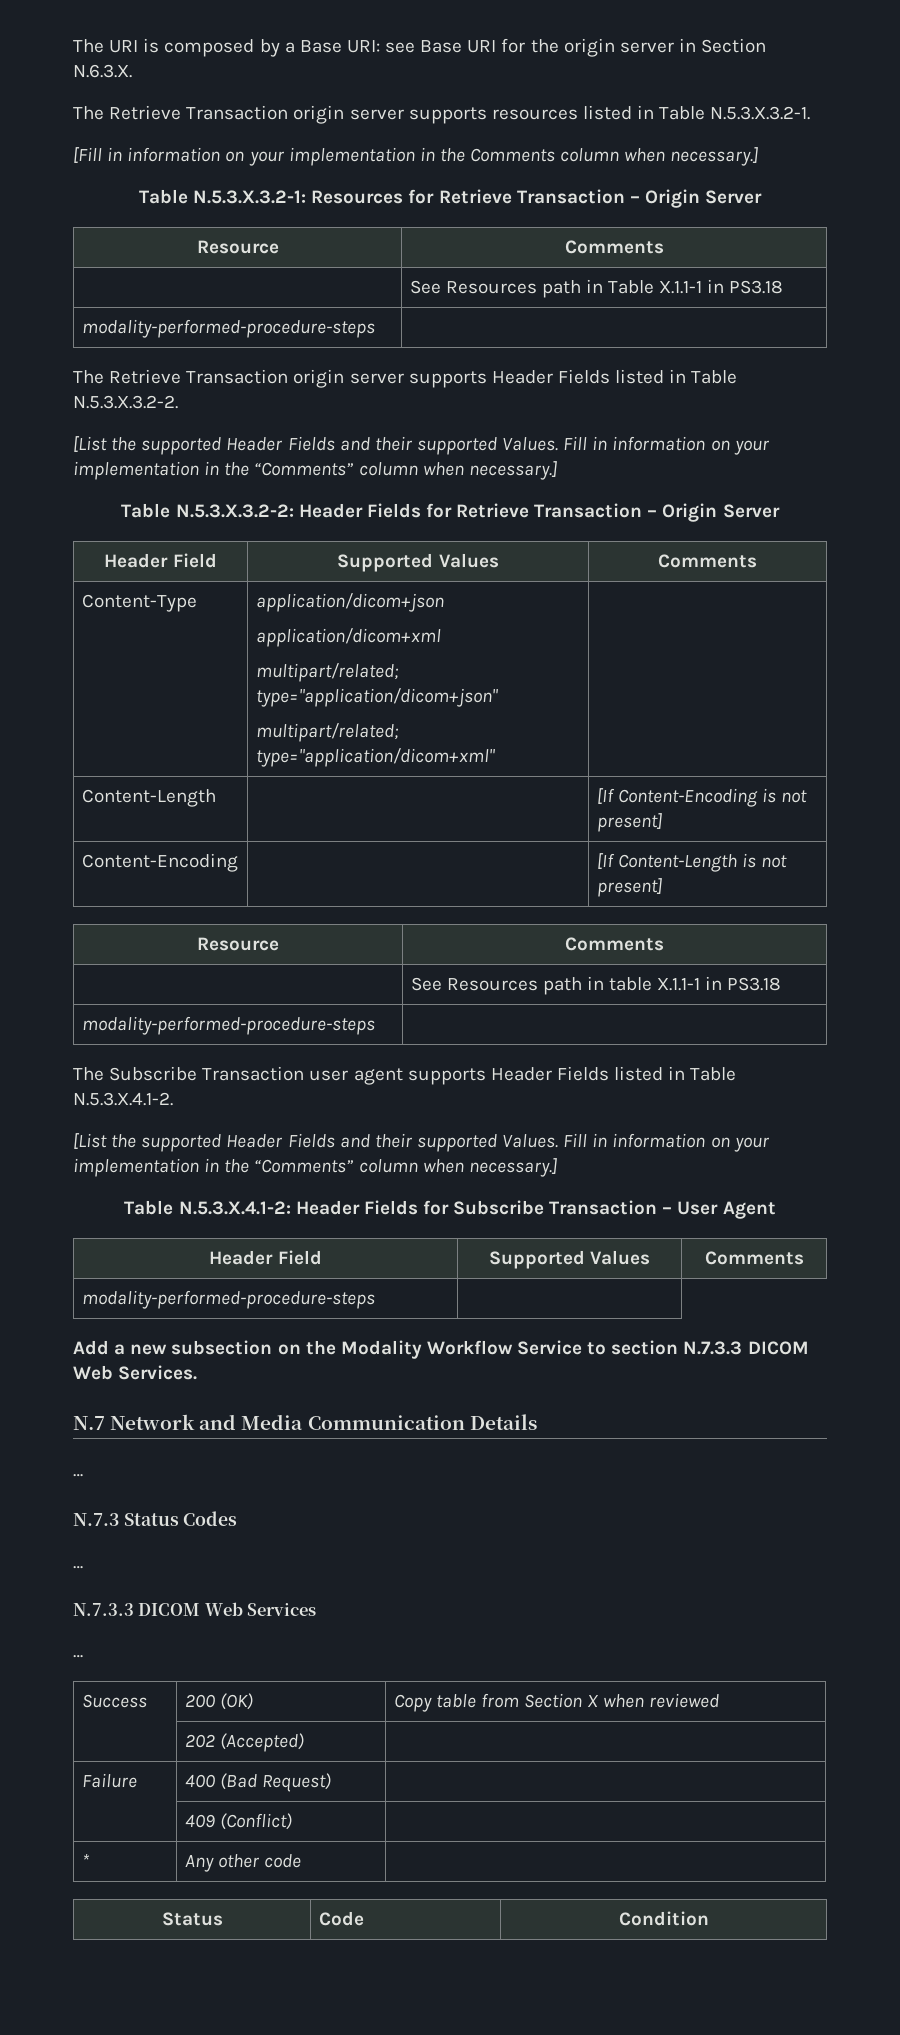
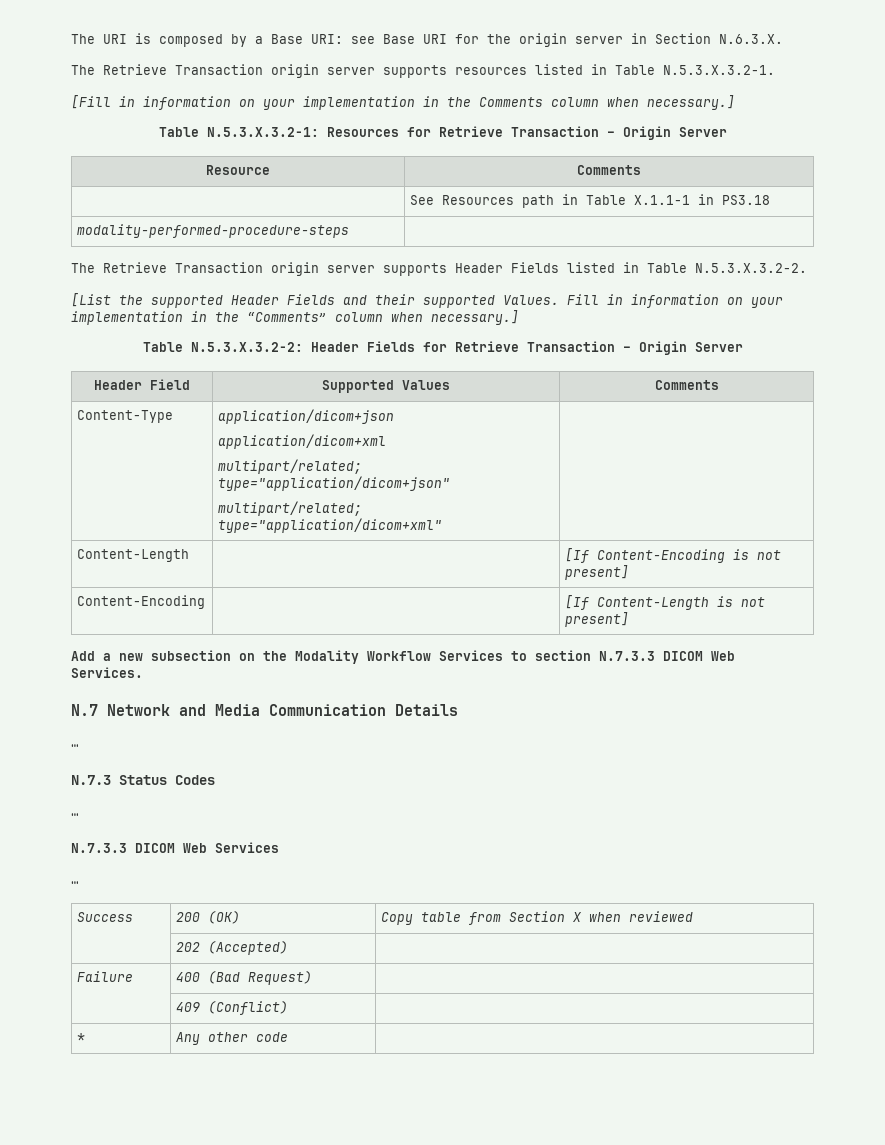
  Content-Encoding | | [If Content-Length is not present]
- Resource | Comments
- | See Resources path in table X.1.1-1 in PS3.18
- modality-performed-procedure-steps |
- The Subscribe Transaction user agent supports Header Fields listed in Table N.5.3.X.4.1-2.
- [List the supported Header Fields and their supported Values. Fill in information on your implementation in the “Comments” column when necessary.]
- Table N.5.3.X.4.1-2: Header Fields for Subscribe Transaction – User Agent
- Header Field | Supported Values | Comments
- modality-performed-procedure-steps |
- Add a new subsection on the Modality Workflow Service to section N.7.3.3 DICOM Web Services.
+ Add a new subsection on the Modality Workflow Services to section N.7.3.3 DICOM Web Services.
- Status | Code | Condition

